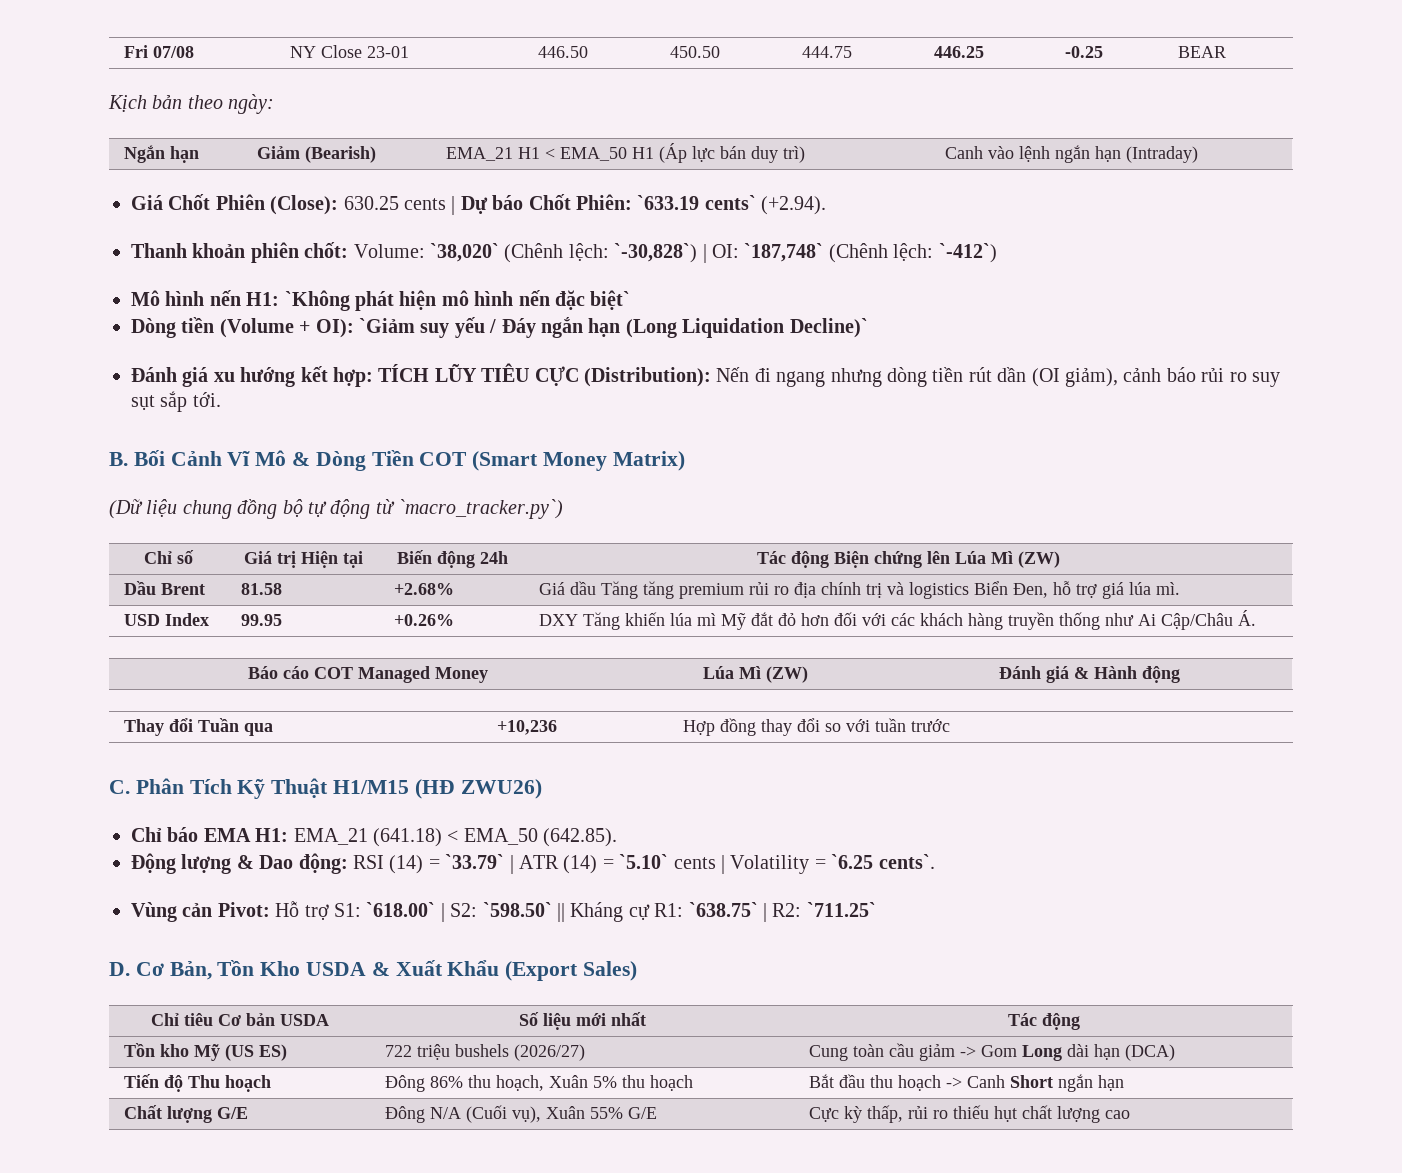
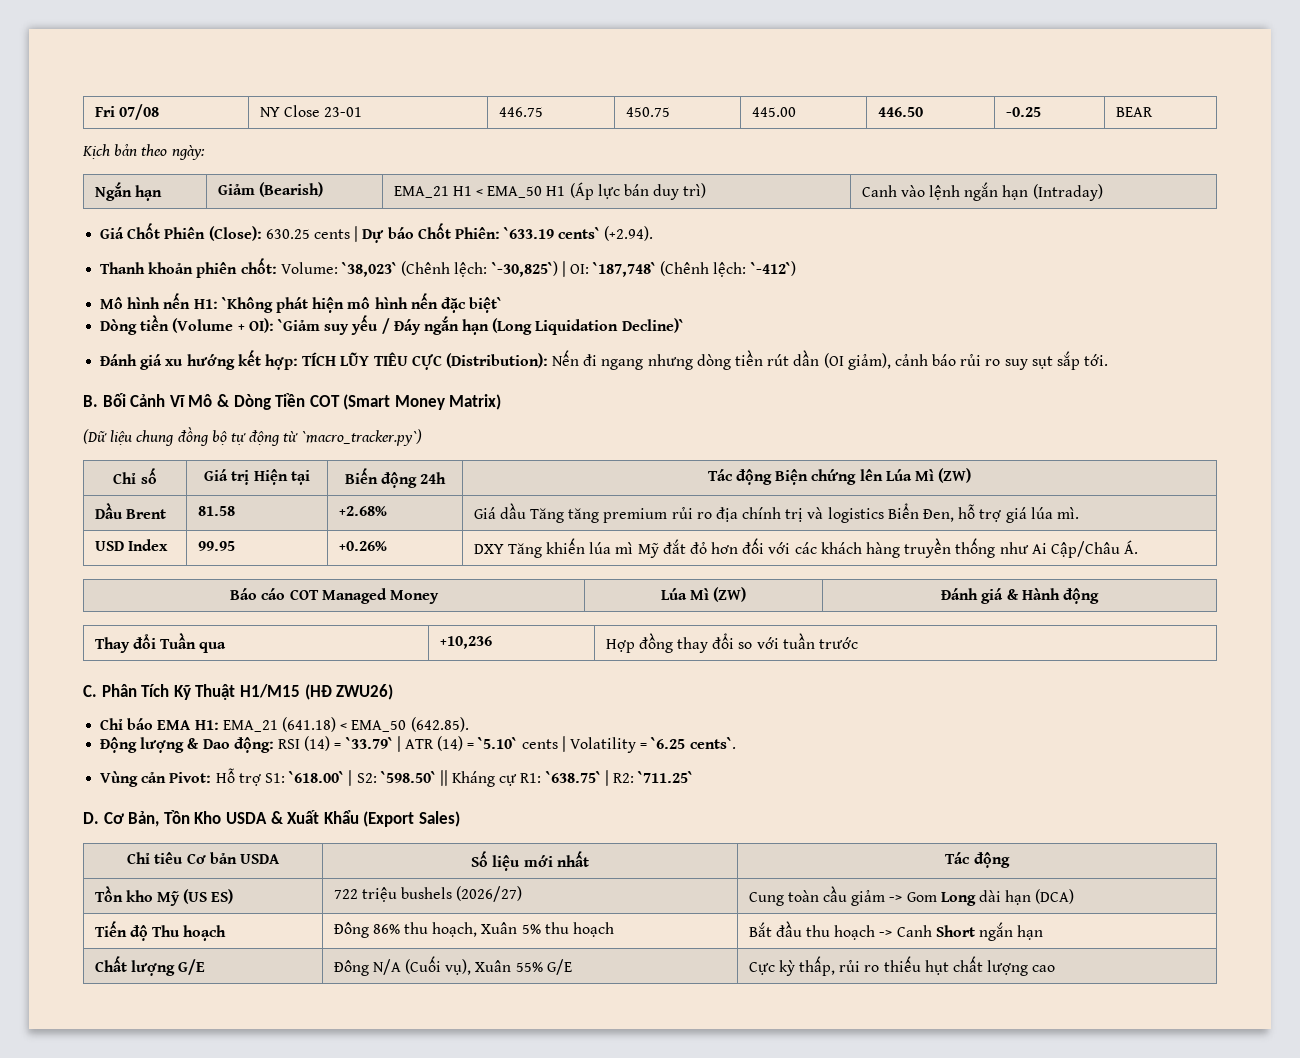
- Fri 07/08 | NY Close 23-01 | 446.50 | 450.50 | 444.75 | 446.25 | -0.25 | BEAR
+ Fri 07/08 | NY Close 23-01 | 446.75 | 450.75 | 445.00 | 446.50 | -0.25 | BEAR
- Thanh khoản phiên chốt: Volume: `38,020` (Chênh lệch: `-30,828`) | OI: `187,748` (Chênh lệch: `-412`)
+ Thanh khoản phiên chốt: Volume: `38,023` (Chênh lệch: `-30,825`) | OI: `187,748` (Chênh lệch: `-412`)

